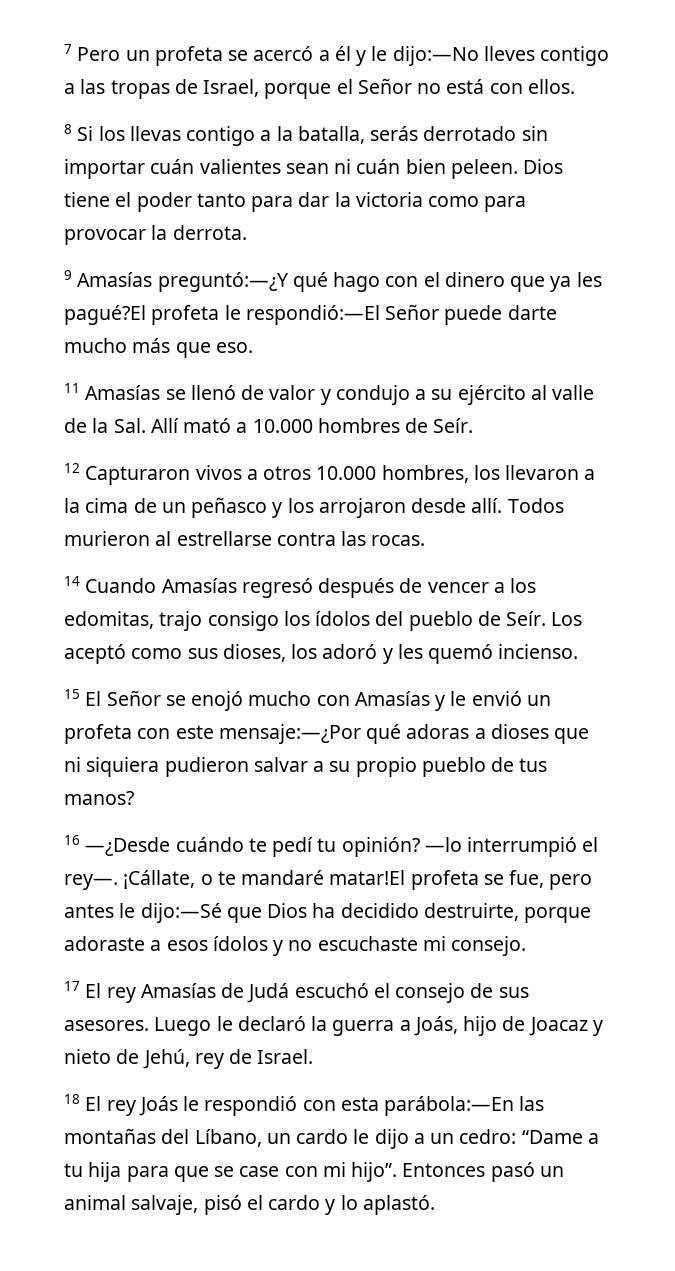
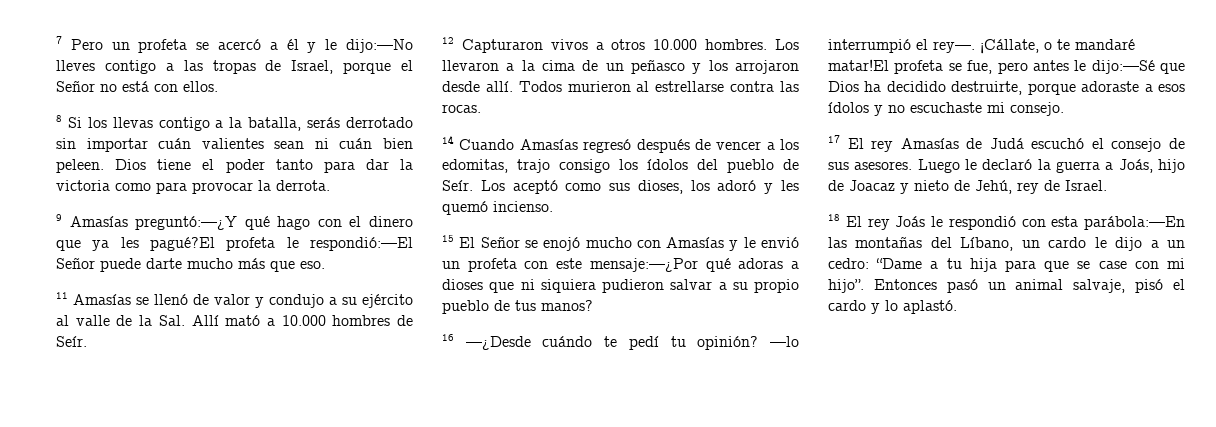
- 12 Capturaron vivos a otros 10.000 hombres, los llevaron a la cima de un peñasco y los arrojaron desde allí.
+ 12 Capturaron vivos a otros 10.000 hombres. Los llevaron a la cima de un peñasco y los arrojaron desde allí.

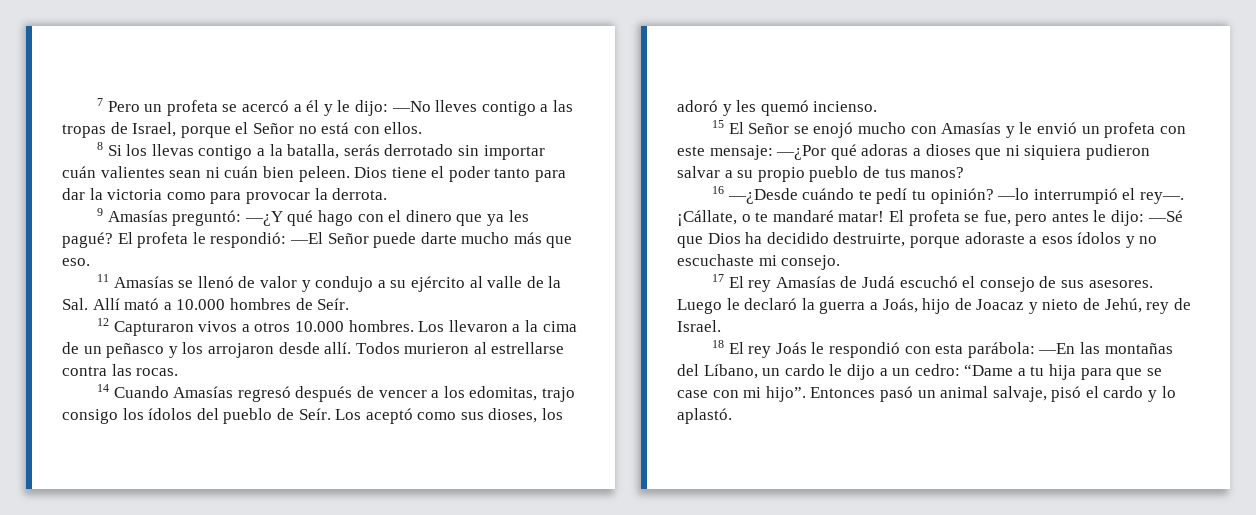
- 7 Pero un profeta se acercó a él y le dijo:—No lleves contigo a las tropas de Israel, porque el Señor no está con ellos.
+ 7 Pero un profeta se acercó a él y le dijo: —No lleves contigo a las tropas de Israel, porque el Señor no está con ellos.
- 9 Amasías preguntó:—¿Y qué hago con el dinero que ya les pagué?El profeta le respondió:—El Señor puede darte mucho más que eso.
+ 9 Amasías preguntó: —¿Y qué hago con el dinero que ya les pagué? El profeta le respondió: —El Señor puede darte mucho más que eso.
- 15 El Señor se enojó mucho con Amasías y le envió un profeta con este mensaje:—¿Por qué adoras a dioses que ni siquiera pudieron salvar a su propio pueblo de tus manos?
+ 15 El Señor se enojó mucho con Amasías y le envió un profeta con este mensaje: —¿Por qué adoras a dioses que ni siquiera pudieron salvar a su propio pueblo de tus manos?
- ¡Cállate, o te mandaré matar!El profeta se fue, pero antes le dijo:—Sé que Dios ha decidido destruirte, porque adoraste a esos ídolos y no escuchaste mi consejo.
+ ¡Cállate, o te mandaré matar! El profeta se fue, pero antes le dijo: —Sé que Dios ha decidido destruirte, porque adoraste a esos ídolos y no escuchaste mi consejo.
- 18 El rey Joás le respondió con esta parábola:—En las montañas del Líbano, un cardo le dijo a un cedro: “Dame a tu hija para que se case con mi hijo”.
+ 18 El rey Joás le respondió con esta parábola: —En las montañas del Líbano, un cardo le dijo a un cedro: “Dame a tu hija para que se case con mi hijo”.

